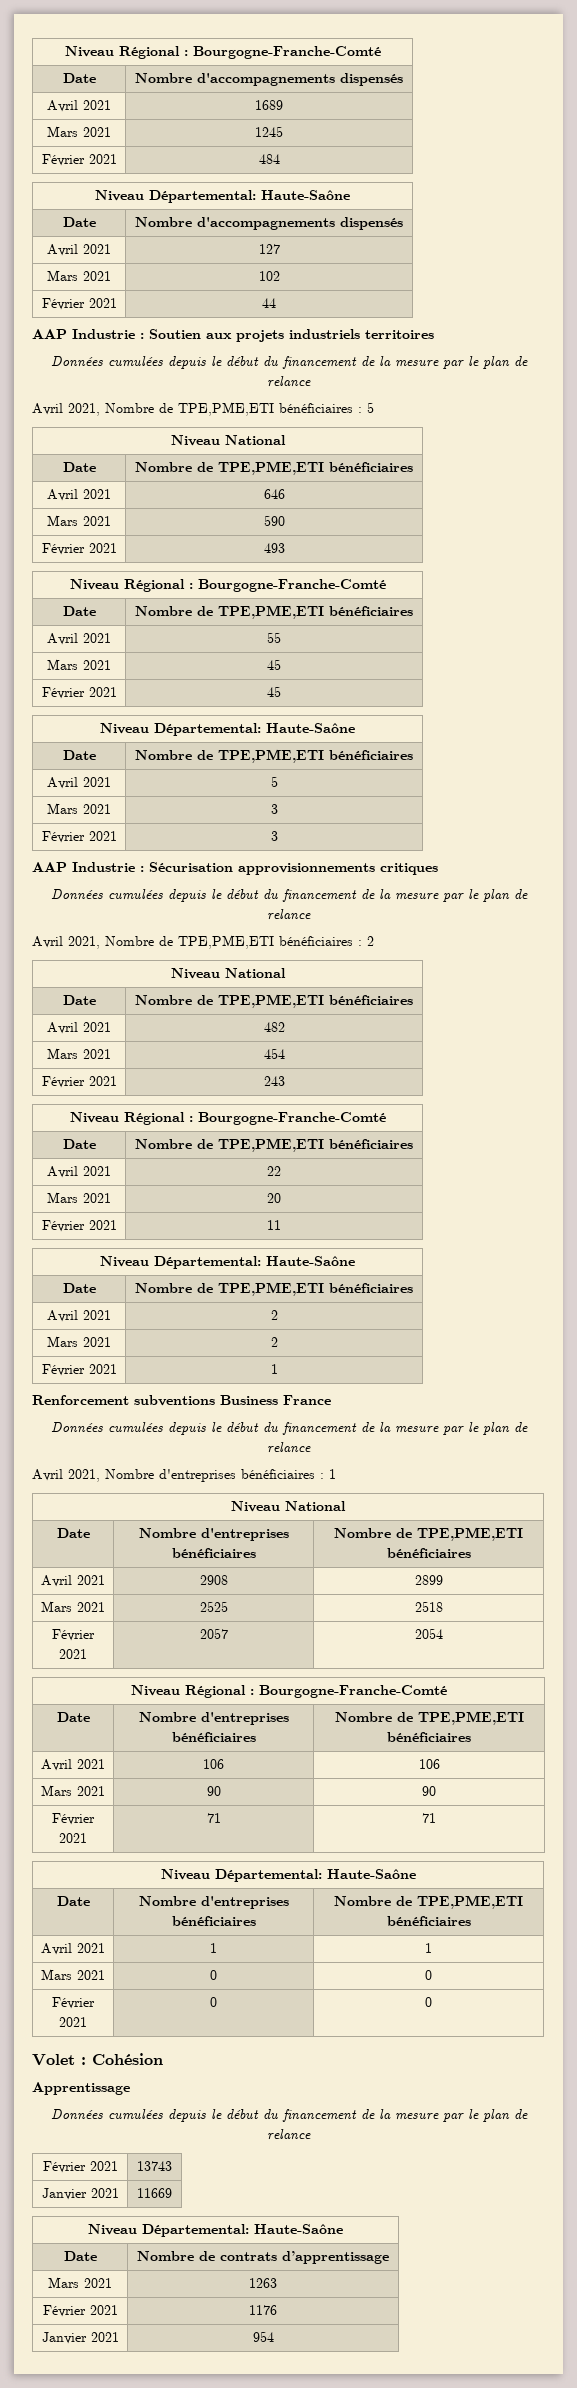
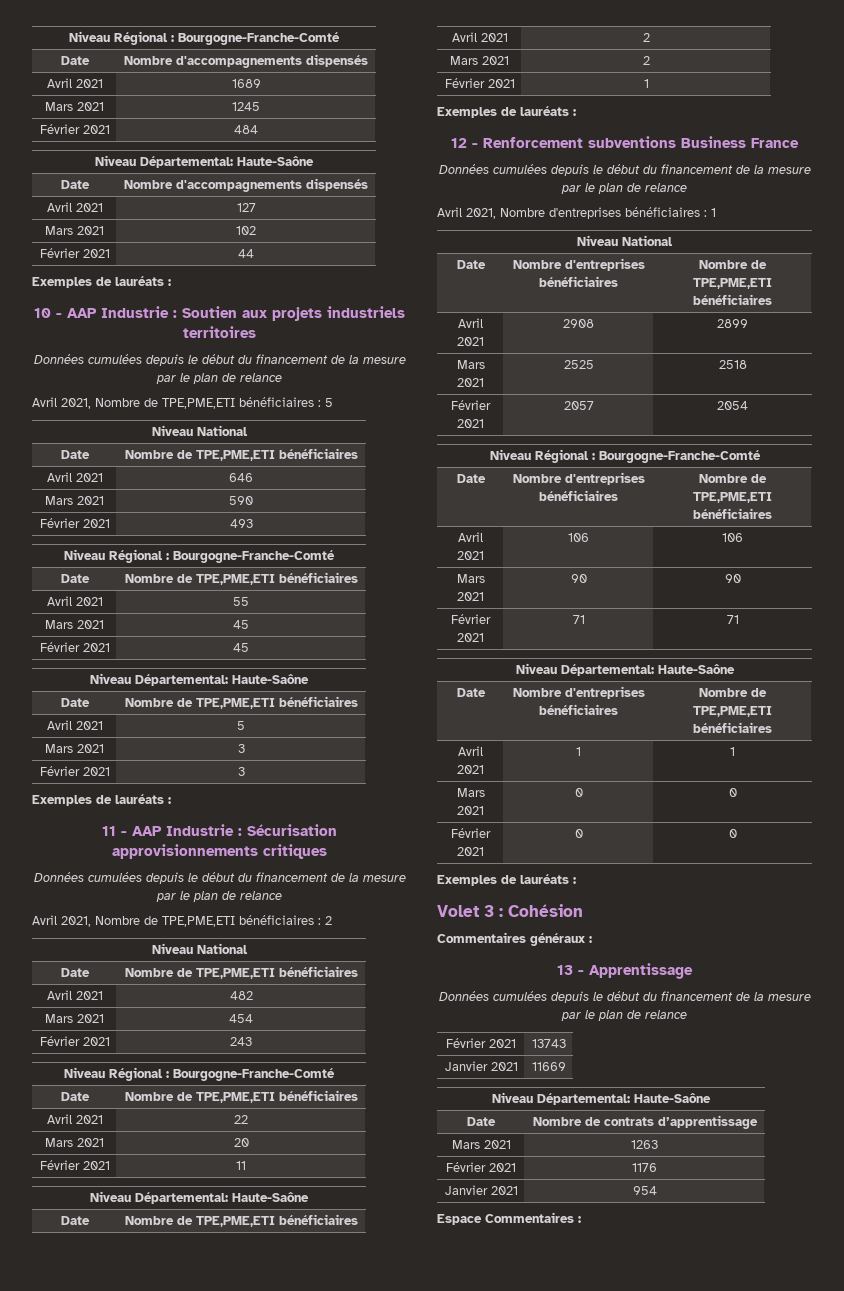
  Février 2021 | 44
- AAP Industrie : Soutien aux projets industriels territoires
+ Exemples de lauréats :
+ 10 - AAP Industrie : Soutien aux projets industriels territoires
  Février 2021 | 3
- AAP Industrie : Sécurisation approvisionnements critiques
+ Exemples de lauréats :
+ 11 - AAP Industrie : Sécurisation approvisionnements critiques
  Février 2021 | 1
- Renforcement subventions Business France
+ Exemples de lauréats :
+ 12 - Renforcement subventions Business France
  Février 2021 | 0 | 0
+ Exemples de lauréats :
- Volet : Cohésion
+ Volet 3 : Cohésion
- Apprentissage
+ Commentaires généraux :
+ 13 - Apprentissage
+ Espace Commentaires :

